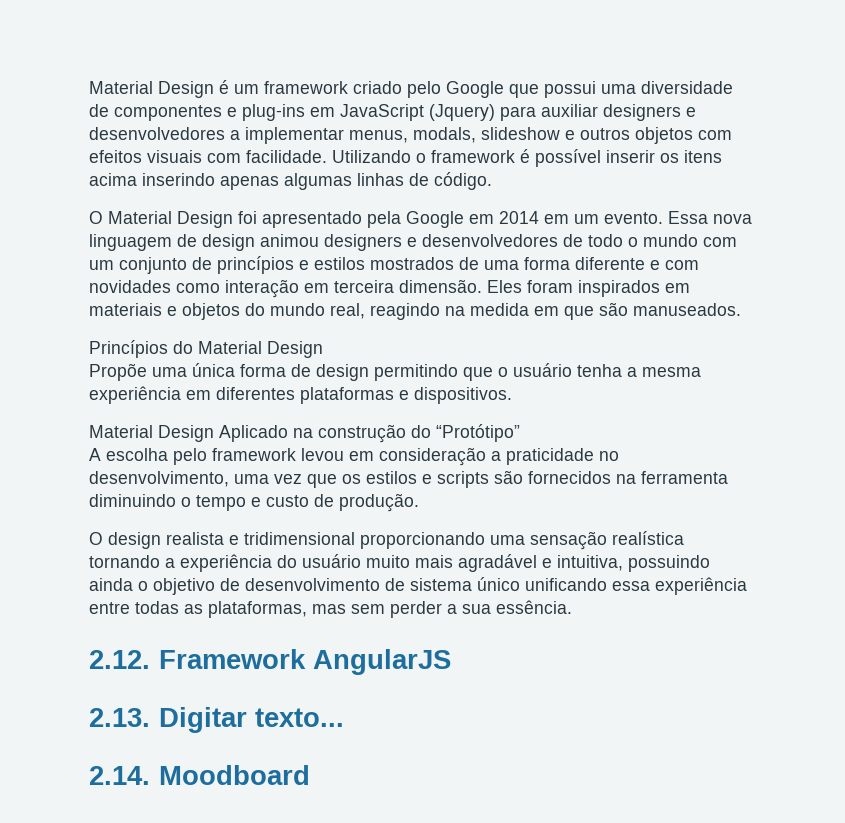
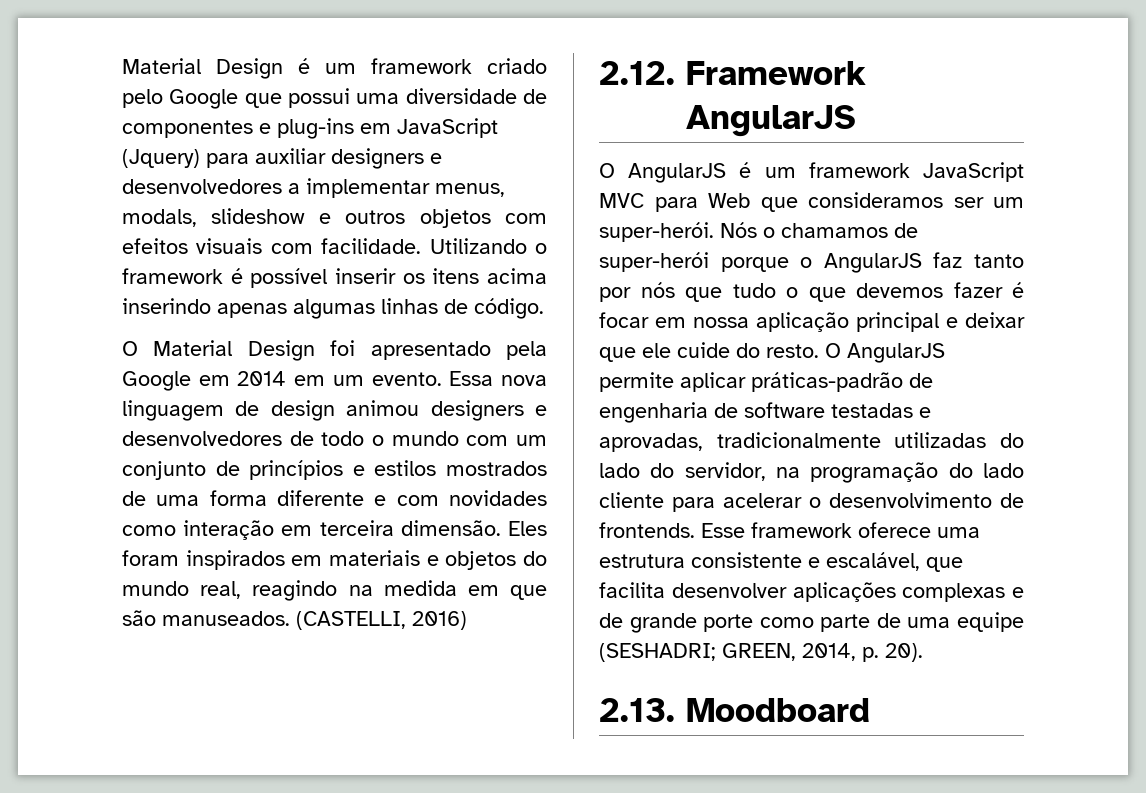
- Eles foram inspirados em materiais e objetos do mundo real, reagindo na medida em que são manuseados.
- Princípios do Material Design
- Propõe uma única forma de design permitindo que o usuário tenha a mesma experiência em diferentes plataformas e dispositivos.
- Material Design Aplicado na construção do “Protótipo”
- A escolha pelo framework levou em consideração a praticidade no desenvolvimento, uma vez que os estilos e scripts são fornecidos na ferramenta diminuindo o tempo e custo de produção.
- O design realista e tridimensional proporcionando uma sensação realística tornando a experiência do usuário muito mais agradável e intuitiva, possuindo ainda o objetivo de desenvolvimento de sistema único unificando essa experiência entre todas as plataformas, mas sem perder a sua essência.
+ Eles foram inspirados em materiais e objetos do mundo real, reagindo na medida em que são manuseados. (CASTELLI, 2016)
  2.12. Framework AngularJS
- 2.13. Digitar texto...
- 2.14. Moodboard
+ O AngularJS é um framework JavaScript MVC para Web que consideramos ser um super-herói. Nós o chamamos de super-herói porque o AngularJS faz tanto por nós que tudo o que devemos fazer é focar em nossa aplicação principal e deixar que ele cuide do resto. O AngularJS permite aplicar práticas-padrão de engenharia de software testadas e aprovadas, tradicionalmente utilizadas do lado do servidor, na programação do lado cliente para acelerar o desenvolvimento de frontends. Esse framework oferece uma estrutura consistente e escalável, que facilita desenvolver aplicações complexas e de grande porte como parte de uma equipe (SESHADRI; GREEN, 2014, p. 20).
+ 2.13. Moodboard

